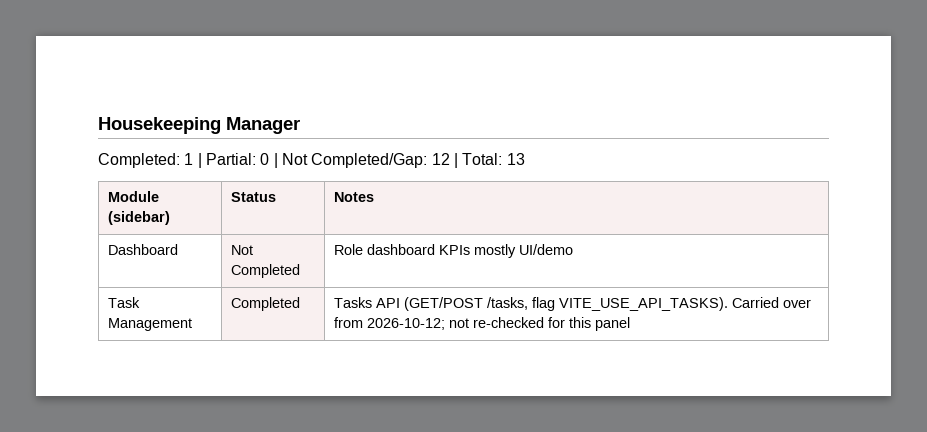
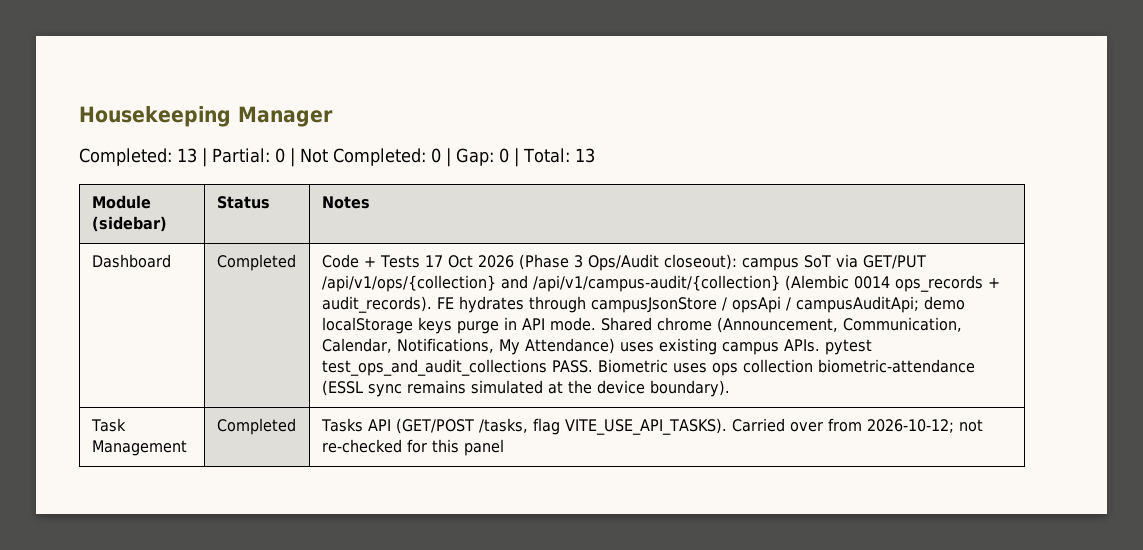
- Completed: 1 | Partial: 0 | Not Completed/Gap: 12 | Total: 13
+ Completed: 13 | Partial: 0 | Not Completed: 0 | Gap: 0 | Total: 13
- Not Completed | Role dashboard KPIs mostly UI/demo
+ Completed | Code + Tests 17 Oct 2026 (Phase 3 Ops/Audit closeout): campus SoT via GET/PUT /api/v1/ops/{collection} and /api/v1/campus-audit/{collection} (Alembic 0014 ops_records + audit_records). FE hydrates through campusJsonStore / opsApi / campusAuditApi; demo localStorage keys purge in API mode. Shared chrome (Announcement, Communication, Calendar, Notifications, My Attendance) uses existing campus APIs. pytest test_ops_and_audit_collections PASS. Biometric uses ops collection biometric-attendance (ESSL sync remains simulated at the device boundary).

